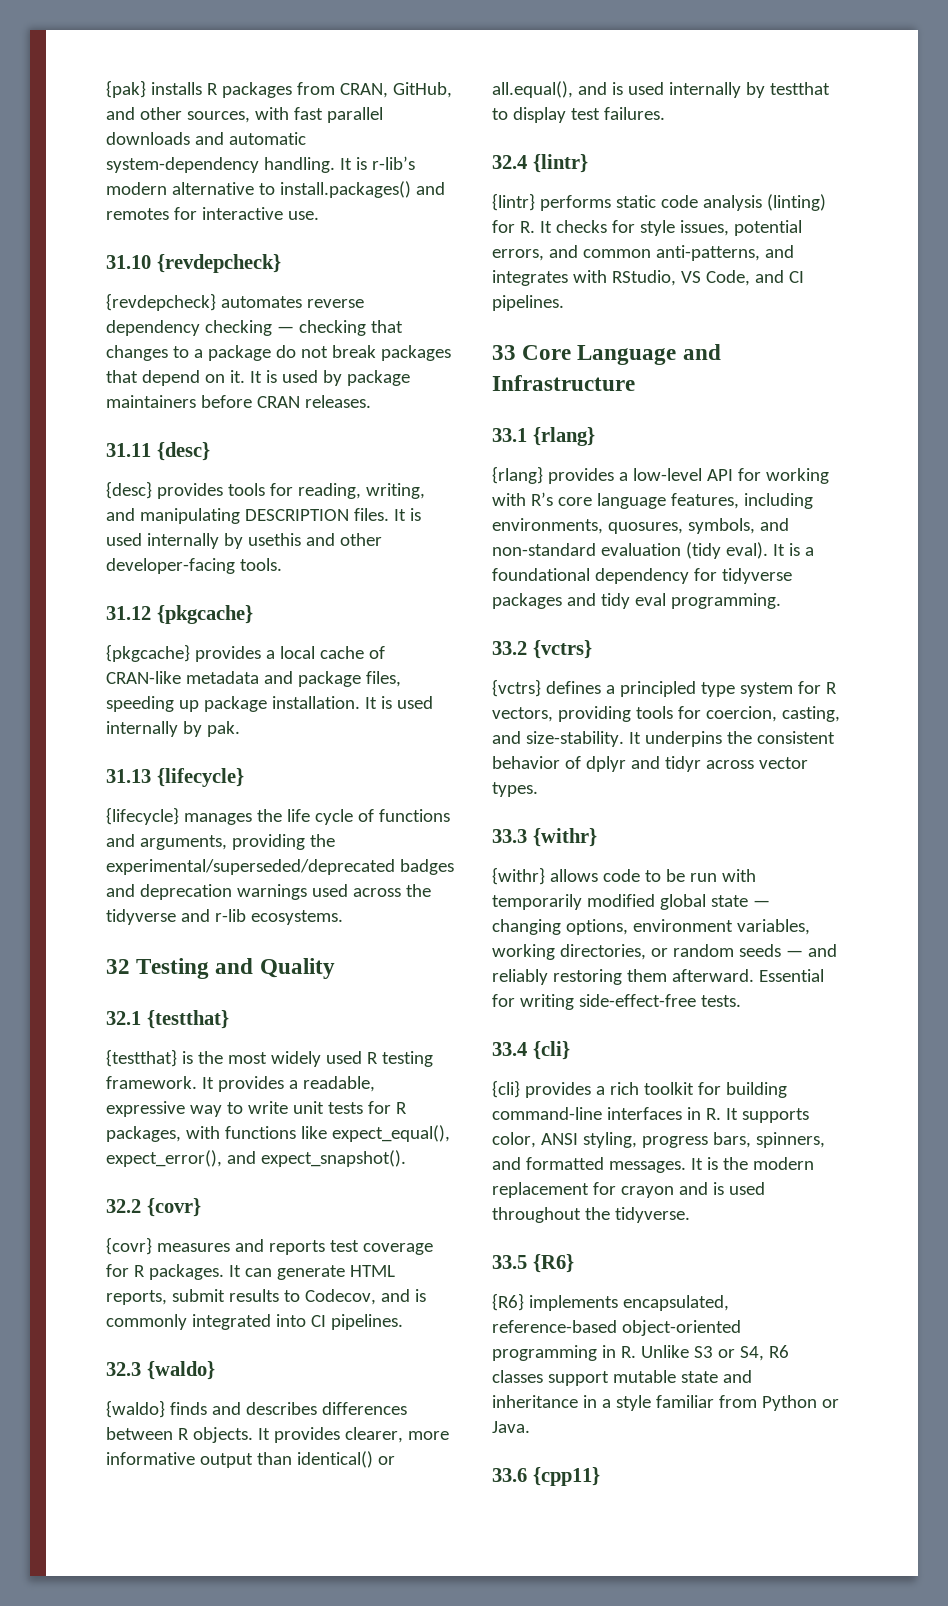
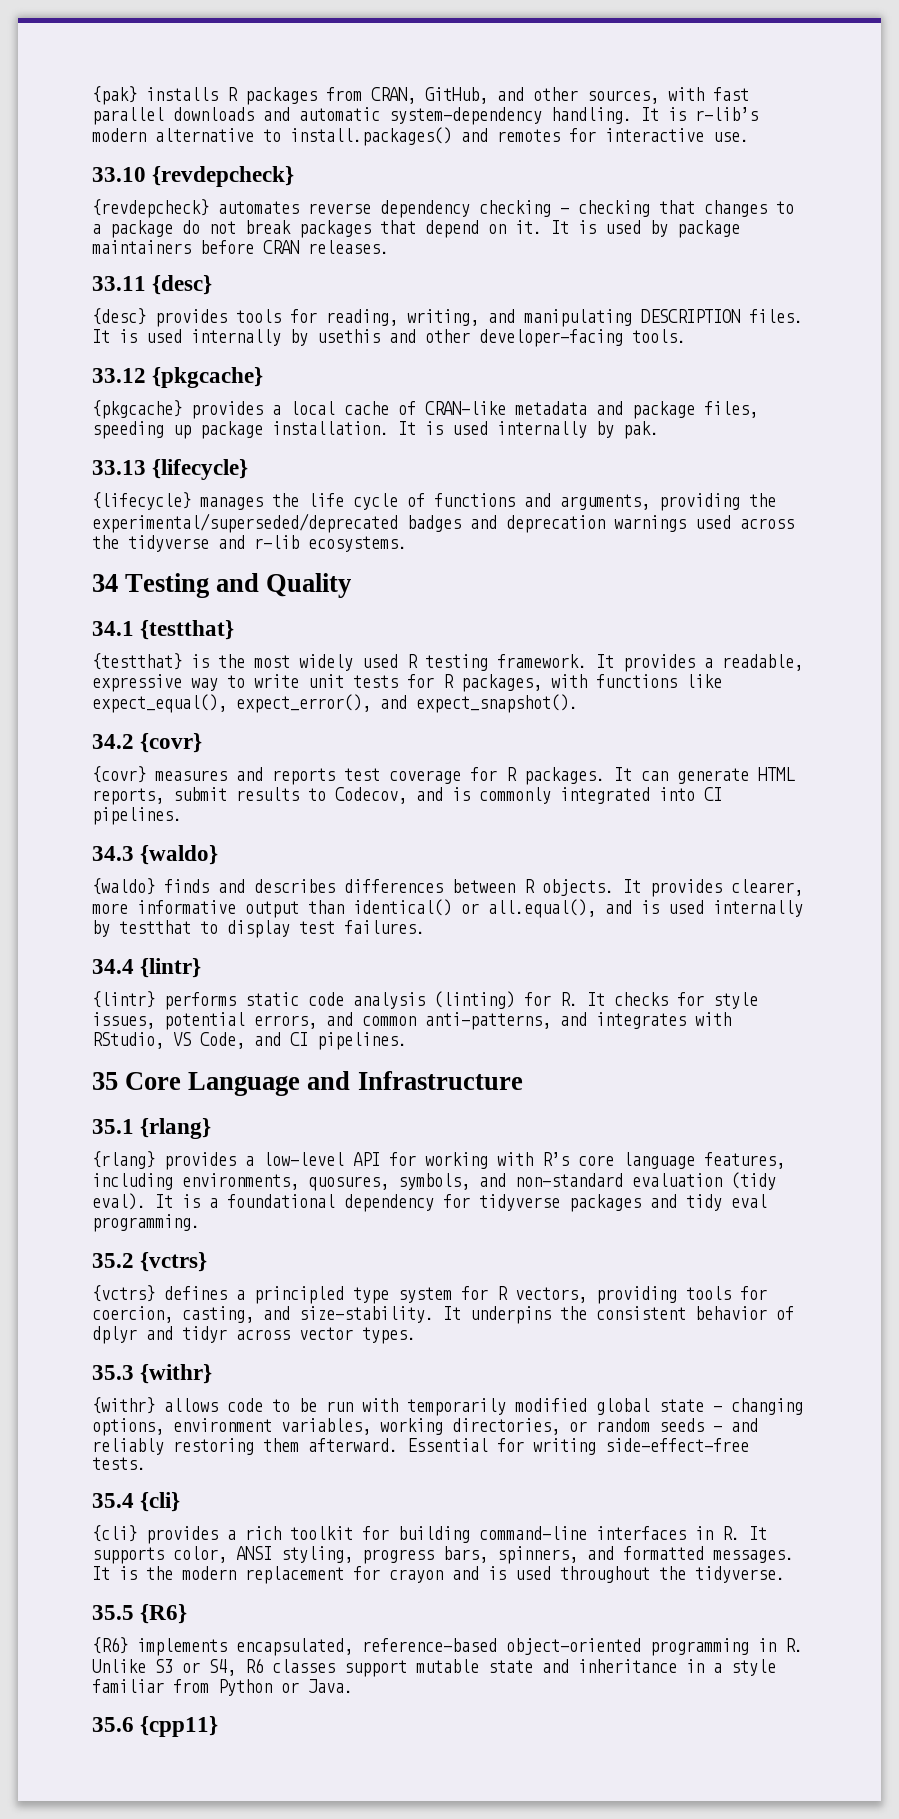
- 31.10 {revdepcheck}
+ 33.10 {revdepcheck}
- 31.11 {desc}
+ 33.11 {desc}
- 31.12 {pkgcache}
+ 33.12 {pkgcache}
- 31.13 {lifecycle}
+ 33.13 {lifecycle}
- 32 Testing and Quality
+ 34 Testing and Quality
- 32.1 {testthat}
+ 34.1 {testthat}
- 32.2 {covr}
+ 34.2 {covr}
- 32.3 {waldo}
+ 34.3 {waldo}
- 32.4 {lintr}
+ 34.4 {lintr}
- 33 Core Language and Infrastructure
+ 35 Core Language and Infrastructure
- 33.1 {rlang}
+ 35.1 {rlang}
- 33.2 {vctrs}
+ 35.2 {vctrs}
- 33.3 {withr}
+ 35.3 {withr}
- 33.4 {cli}
+ 35.4 {cli}
- 33.5 {R6}
+ 35.5 {R6}
- 33.6 {cpp11}
+ 35.6 {cpp11}

